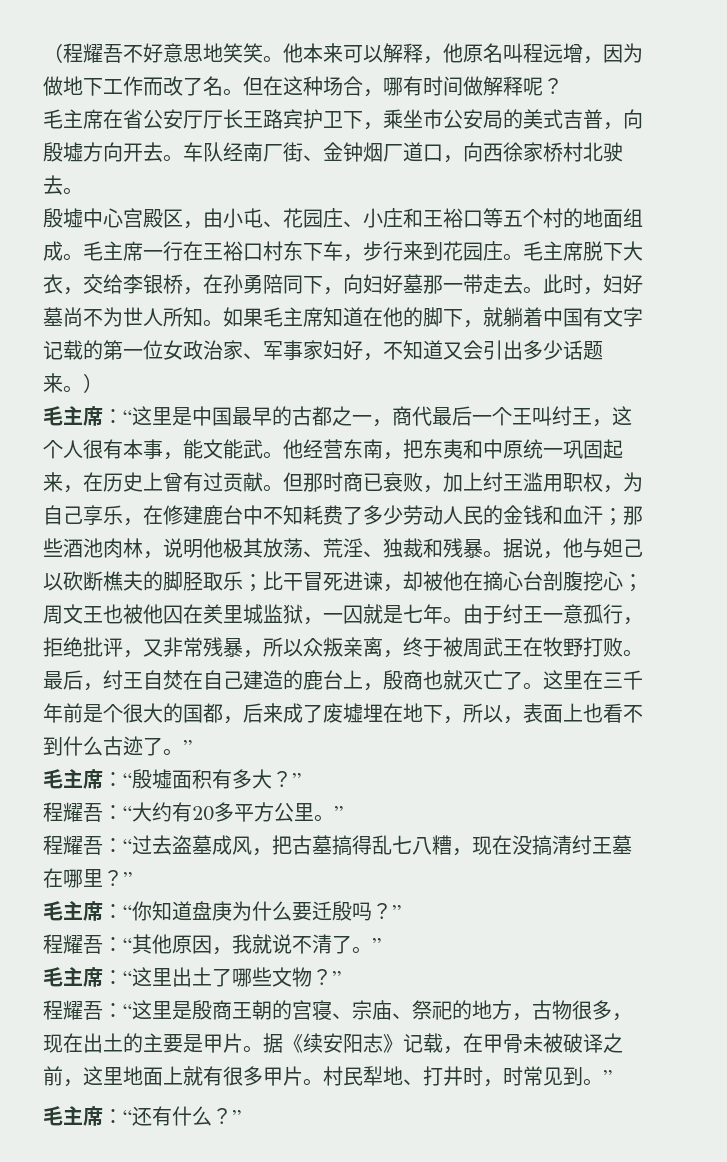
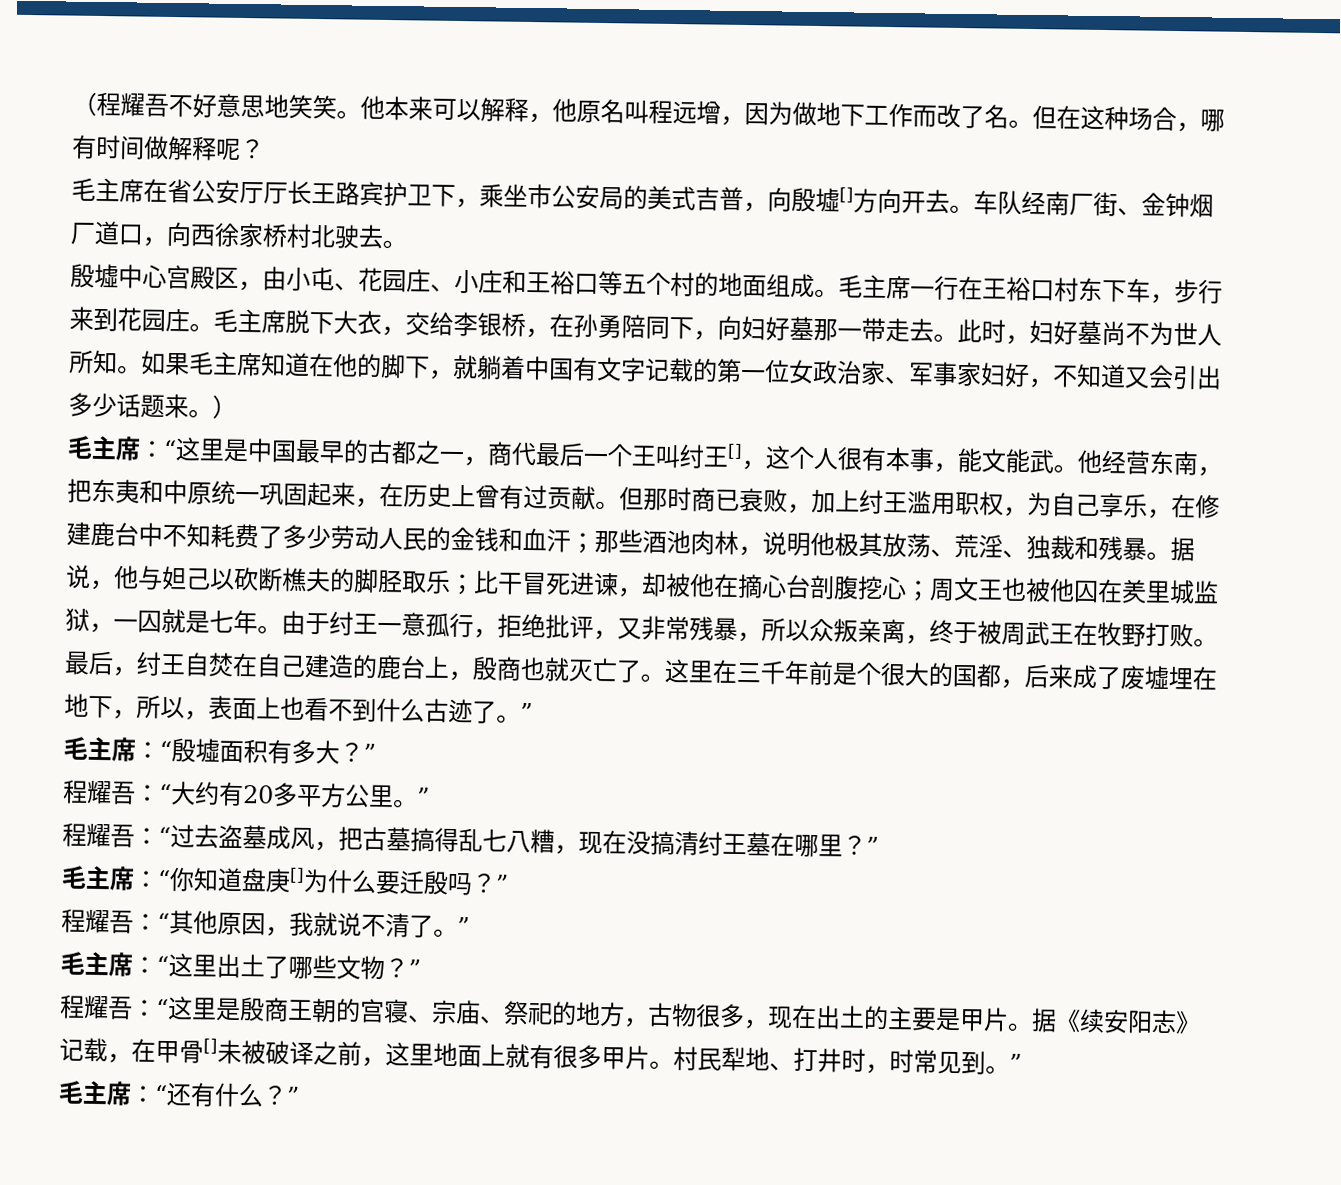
- 毛主席在省公安厅厅长王路宾护卫下，乘坐市公安局的美式吉普，向殷墟方向开去。
+ 毛主席在省公安厅厅长王路宾护卫下，乘坐市公安局的美式吉普，向殷墟[]方向开去。
- 毛主席：“这里是中国最早的古都之一，商代最后一个王叫纣王，这个人很有本事，能文能武。
+ 毛主席：“这里是中国最早的古都之一，商代最后一个王叫纣王[]，这个人很有本事，能文能武。
- 毛主席：“你知道盘庚为什么要迁殷吗？”
+ 毛主席：“你知道盘庚[]为什么要迁殷吗？”
- 据《续安阳志》记载，在甲骨未被破译之前，这里地面上就有很多甲片。
+ 据《续安阳志》记载，在甲骨[]未被破译之前，这里地面上就有很多甲片。

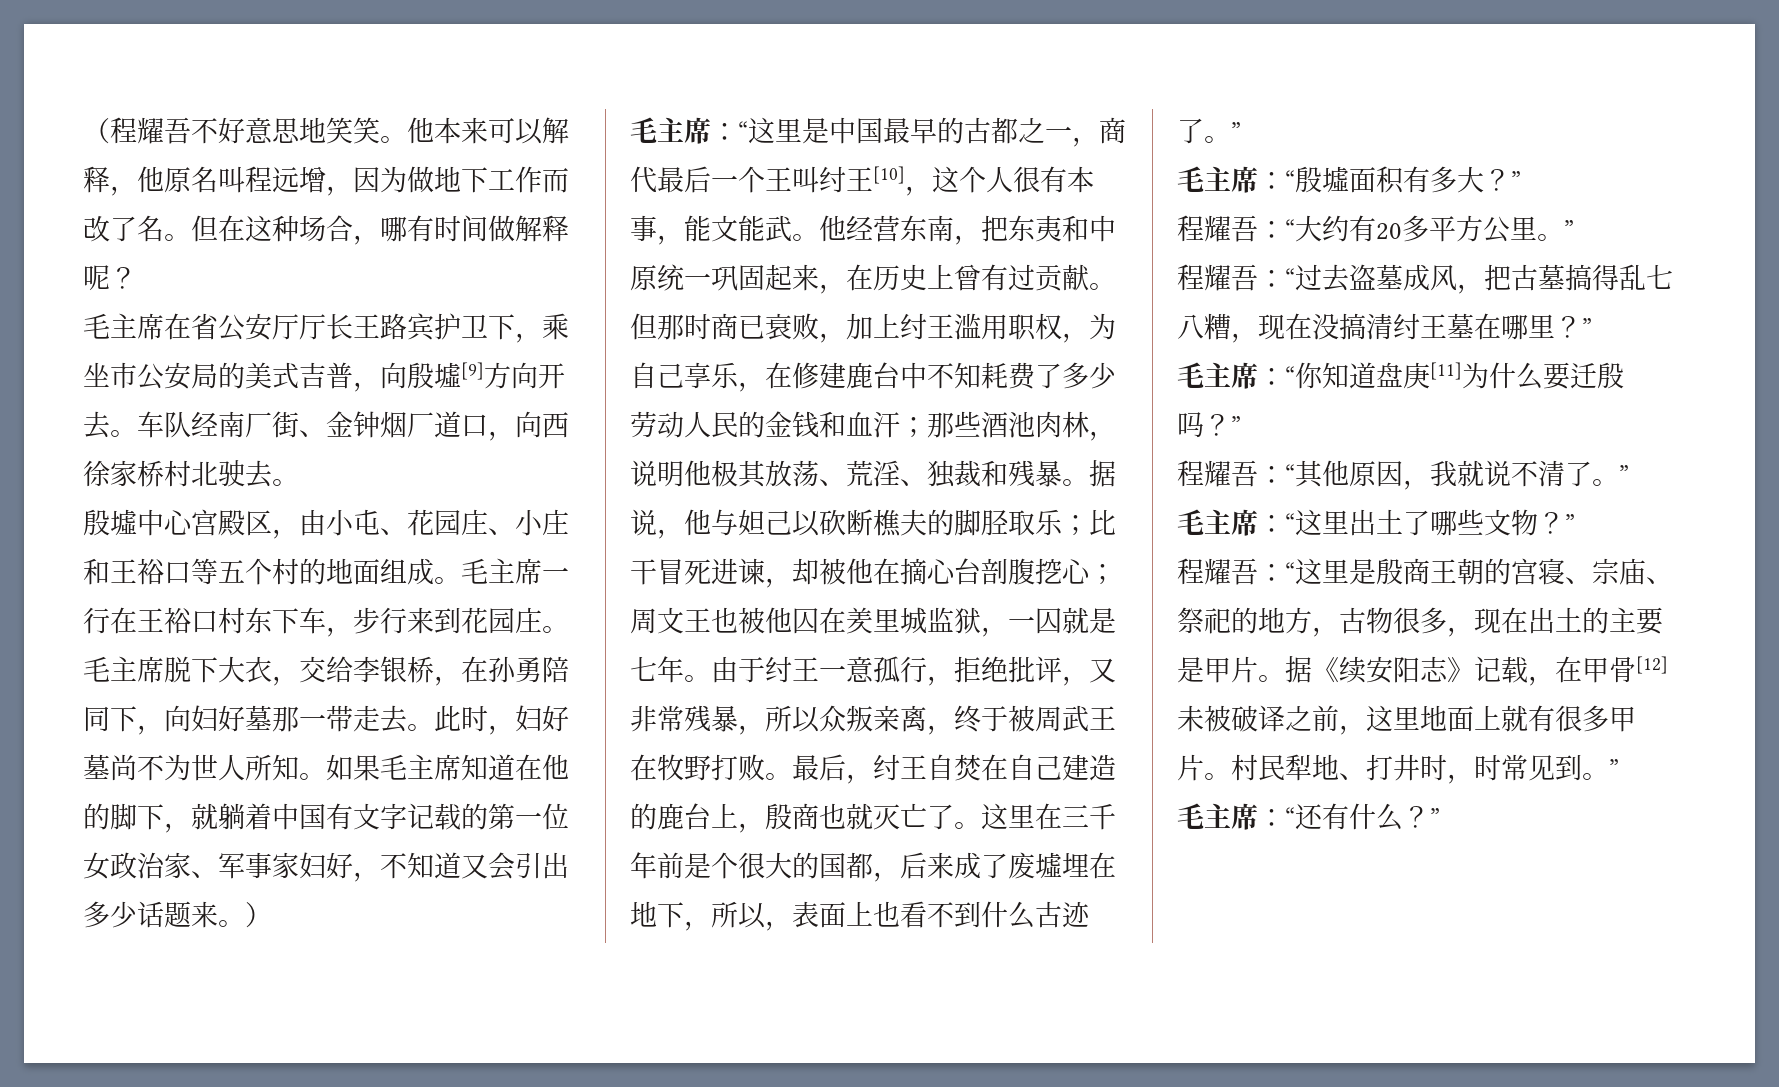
- 毛主席在省公安厅厅长王路宾护卫下，乘坐市公安局的美式吉普，向殷墟[]方向开去。
+ 毛主席在省公安厅厅长王路宾护卫下，乘坐市公安局的美式吉普，向殷墟[9]方向开去。
- 毛主席：“这里是中国最早的古都之一，商代最后一个王叫纣王[]，这个人很有本事，能文能武。
+ 毛主席：“这里是中国最早的古都之一，商代最后一个王叫纣王[10]，这个人很有本事，能文能武。
- 毛主席：“你知道盘庚[]为什么要迁殷吗？”
+ 毛主席：“你知道盘庚[11]为什么要迁殷吗？”
- 据《续安阳志》记载，在甲骨[]未被破译之前，这里地面上就有很多甲片。
+ 据《续安阳志》记载，在甲骨[12]未被破译之前，这里地面上就有很多甲片。

